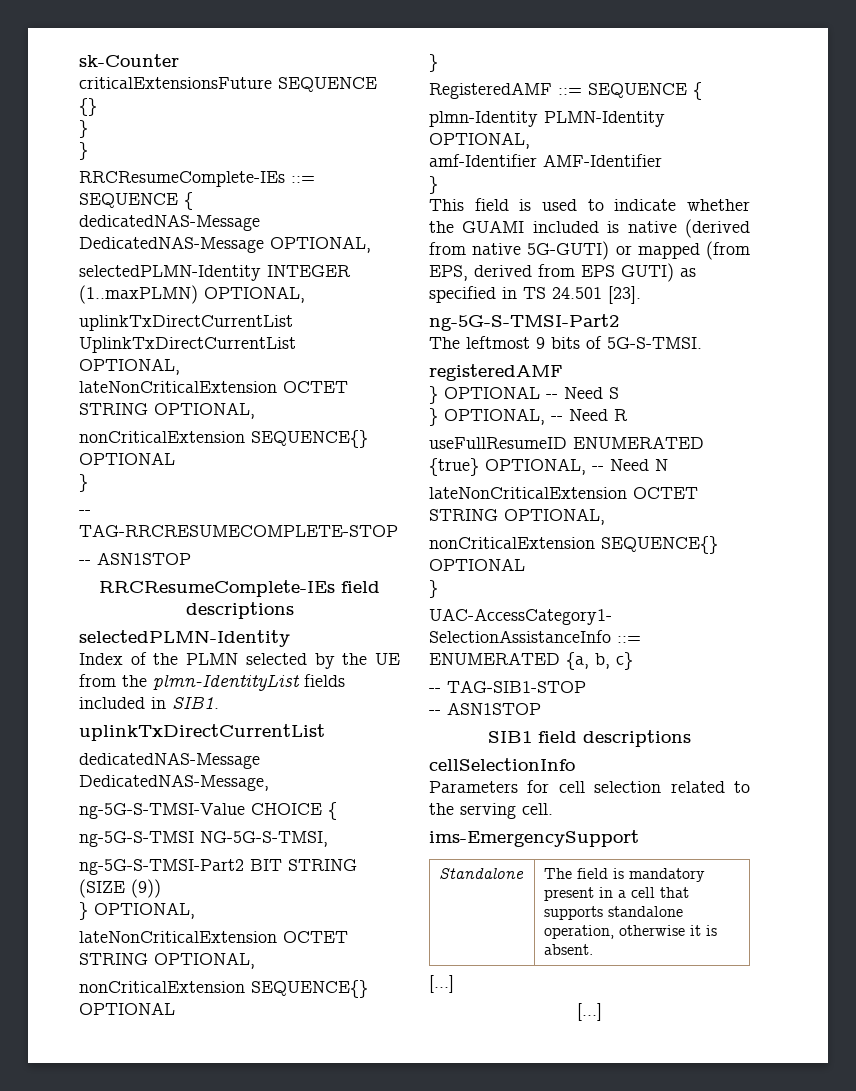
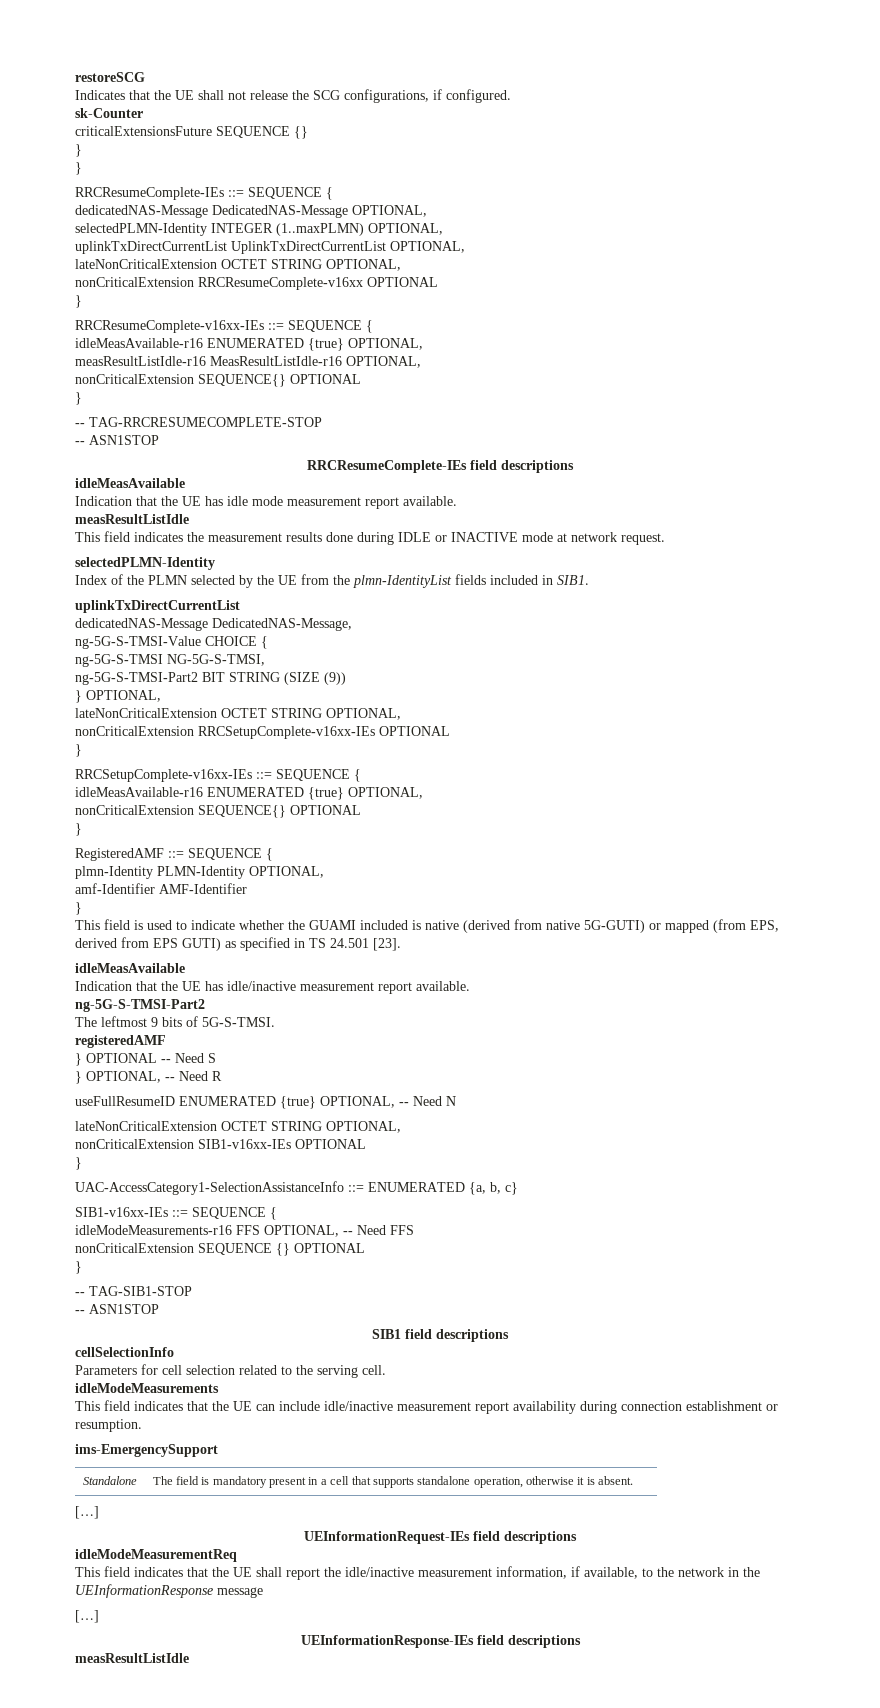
+ restoreSCG
+ Indicates that the UE shall not release the SCG configurations, if configured.
+ nonCriticalExtension RRCResumeComplete-v16xx OPTIONAL
+ }
+ RRCResumeComplete-v16xx-IEs ::= SEQUENCE {
+ idleMeasAvailable-r16 ENUMERATED {true} OPTIONAL,
+ measResultListIdle-r16 MeasResultListIdle-r16 OPTIONAL,
  RRCResumeComplete-IEs field descriptions
+ idleMeasAvailable
+ Indication that the UE has idle mode measurement report available.
+ measResultListIdle
+ This field indicates the measurement results done during IDLE or INACTIVE mode at network request.
+ nonCriticalExtension RRCSetupComplete-v16xx-IEs OPTIONAL
+ }
+ RRCSetupComplete-v16xx-IEs ::= SEQUENCE {
+ idleMeasAvailable-r16 ENUMERATED {true} OPTIONAL,
  This field is used to indicate whether the GUAMI included is native (derived from native 5G-GUTI) or mapped (from EPS, derived from EPS GUTI) as specified in TS 24.501 [23].
+ idleMeasAvailable
+ Indication that the UE has idle/inactive measurement report available.
  useFullResumeID ENUMERATED {true} OPTIONAL, -- Need N
  lateNonCriticalExtension OCTET STRING OPTIONAL,
- nonCriticalExtension SEQUENCE{} OPTIONAL
+ nonCriticalExtension SIB1-v16xx-IEs OPTIONAL
+ SIB1-v16xx-IEs ::= SEQUENCE {
+ idleModeMeasurements-r16 FFS OPTIONAL, -- Need FFS
+ nonCriticalExtension SEQUENCE {} OPTIONAL
+ }
+ idleModeMeasurements
+ This field indicates that the UE can include idle/inactive measurement report availability during connection establishment or resumption.
  Standalone | The field is mandatory present in a cell that supports standalone operation, otherwise it is absent.
  […]
+ UEInformationRequest-IEs field descriptions
+ idleModeMeasurementReq
+ This field indicates that the UE shall report the idle/inactive measurement information, if available, to the network in the UEInformationResponse message
  […]
+ UEInformationResponse-IEs field descriptions
+ measResultListIdle

